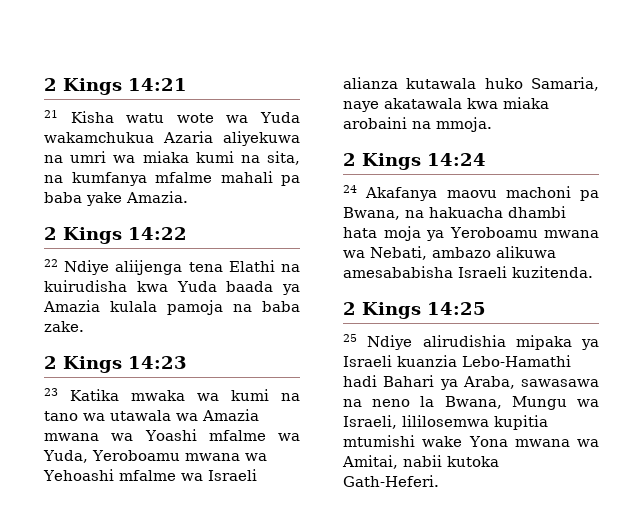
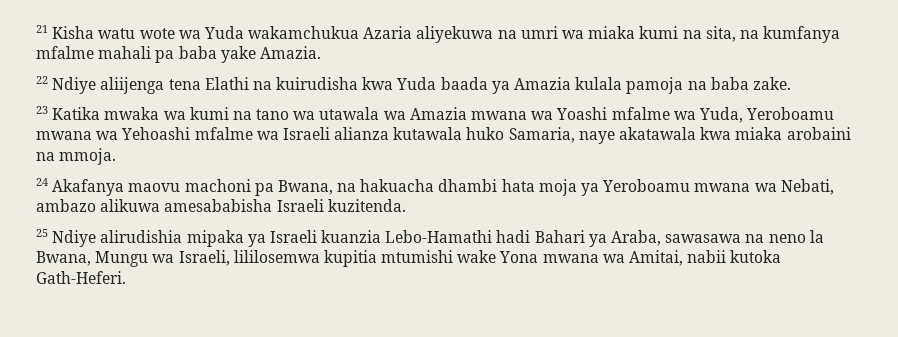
- 2 Kings 14:21
- 2 Kings 14:22
- 2 Kings 14:23
- 2 Kings 14:24
- 2 Kings 14:25

